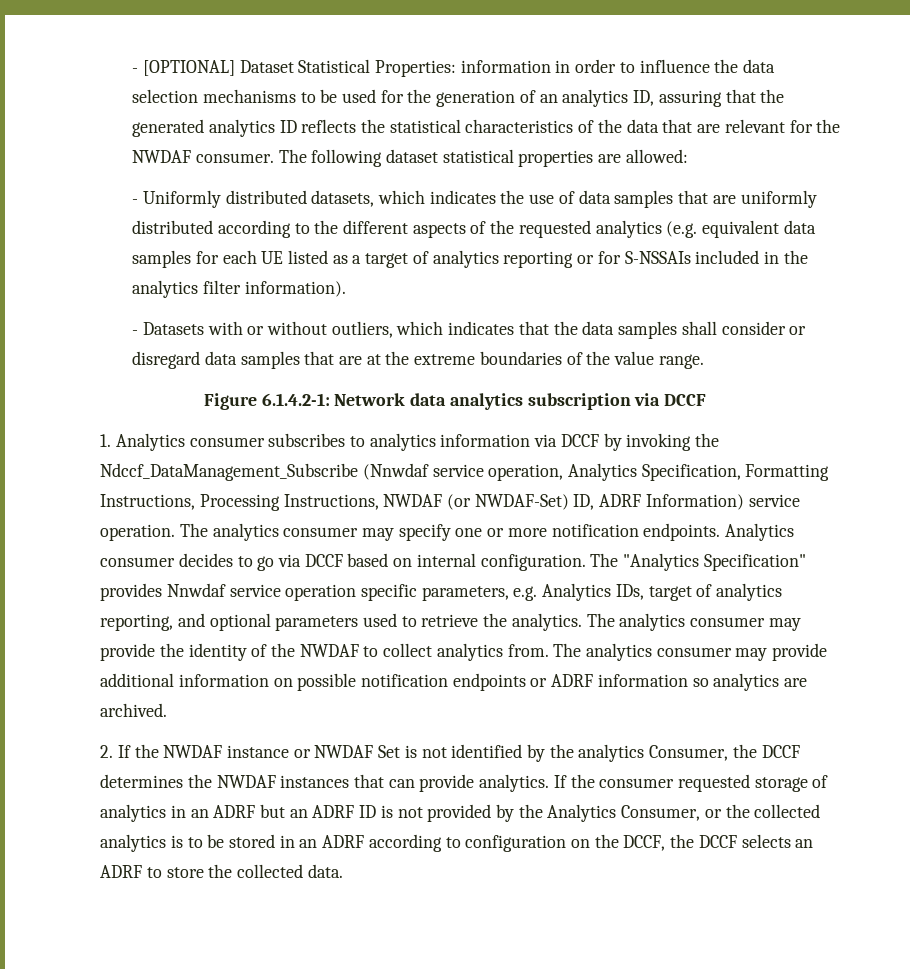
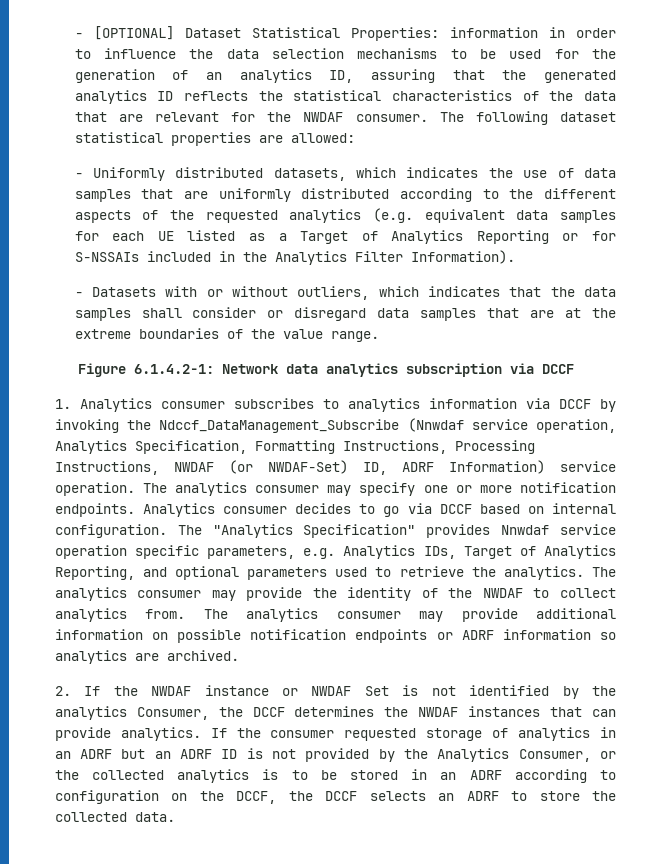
- - Uniformly distributed datasets, which indicates the use of data samples that are uniformly distributed according to the different aspects of the requested analytics (e.g. equivalent data samples for each UE listed as a target of analytics reporting or for S-NSSAIs included in the analytics filter information).
+ - Uniformly distributed datasets, which indicates the use of data samples that are uniformly distributed according to the different aspects of the requested analytics (e.g. equivalent data samples for each UE listed as a Target of Analytics Reporting or for S-NSSAIs included in the Analytics Filter Information).
- The "Analytics Specification" provides Nnwdaf service operation specific parameters, e.g. Analytics IDs, target of analytics reporting, and optional parameters used to retrieve the analytics.
+ The "Analytics Specification" provides Nnwdaf service operation specific parameters, e.g. Analytics IDs, Target of Analytics Reporting, and optional parameters used to retrieve the analytics.

